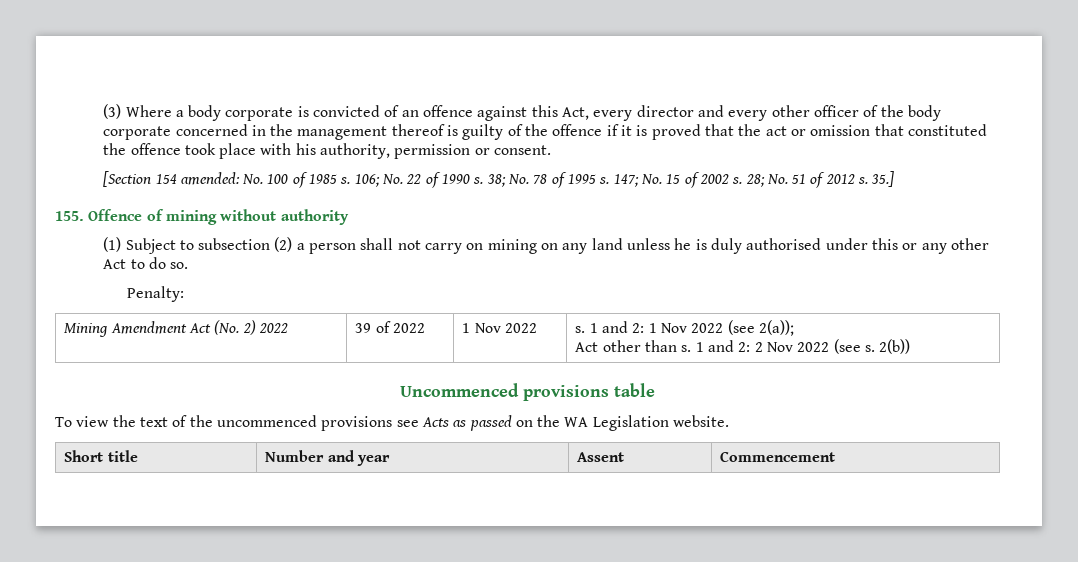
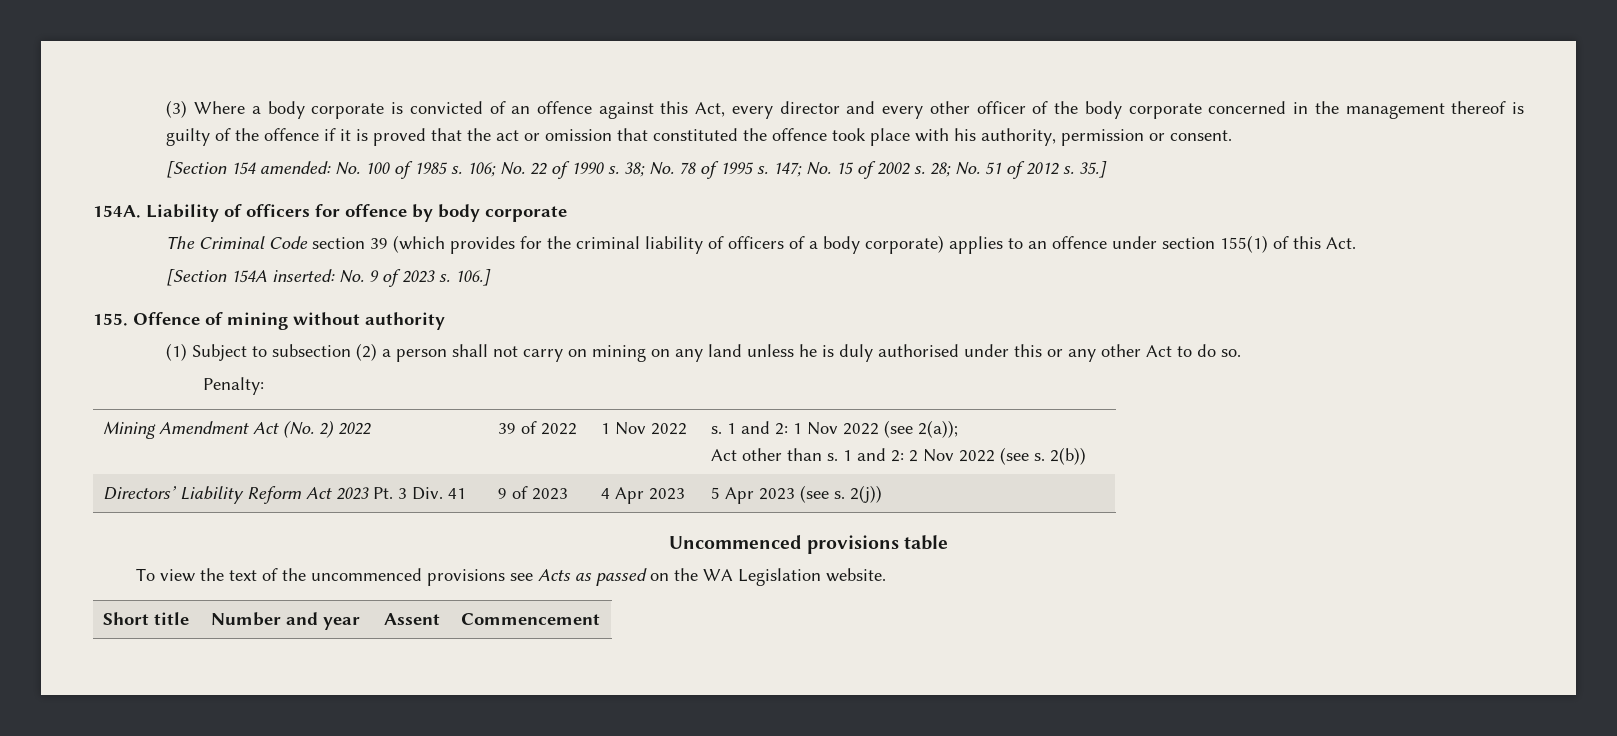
+ 154A. Liability of officers for offence by body corporate
+ The Criminal Code section 39 (which provides for the criminal liability of officers of a body corporate) applies to an offence under section 155(1) of this Act.
+ [Section 154A inserted: No. 9 of 2023 s. 106.]
+ Directors’ Liability Reform Act 2023 Pt. 3 Div. 41 | 9 of 2023 | 4 Apr 2023 | 5 Apr 2023 (see s. 2(j))

